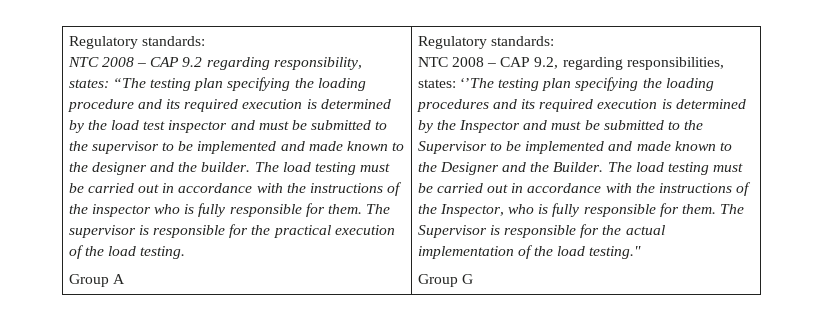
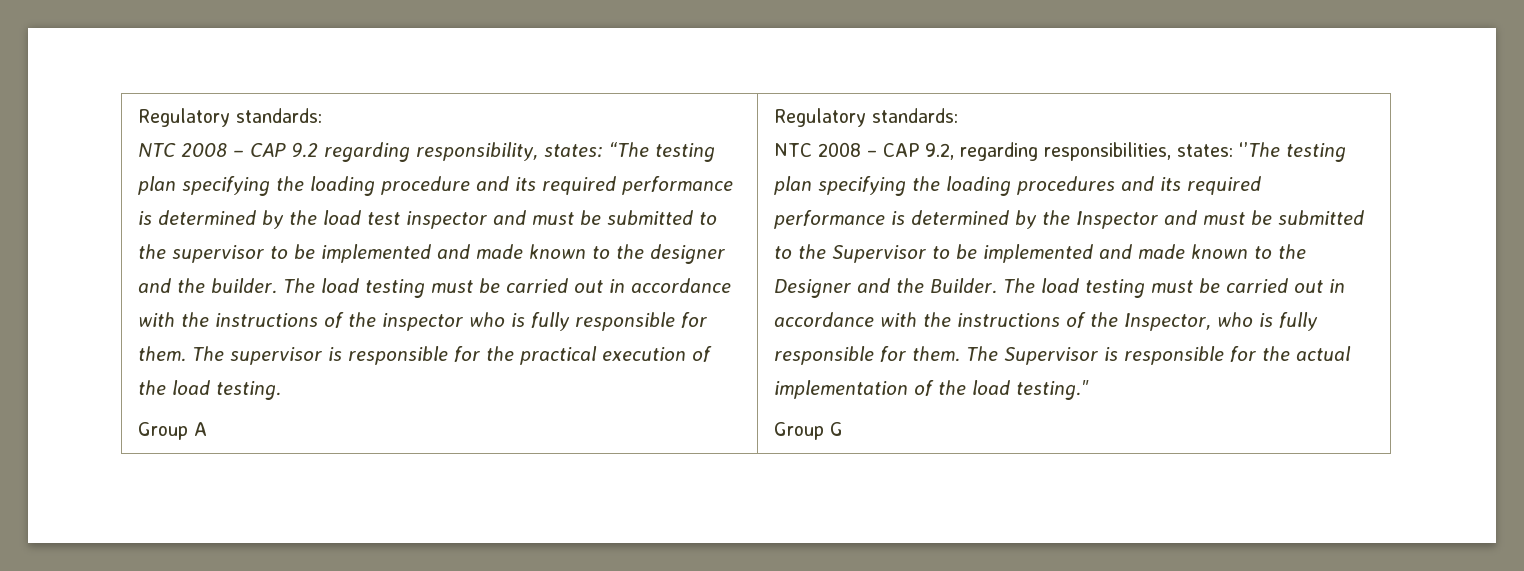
- NTC 2008 – CAP 9.2 regarding responsibility, states: “The testing plan specifying the loading procedure and its required execution is determined by the load test inspector and must be submitted to the supervisor to be implemented and made known to the designer and the builder.
+ NTC 2008 – CAP 9.2 regarding responsibility, states: “The testing plan specifying the loading procedure and its required performance is determined by the load test inspector and must be submitted to the supervisor to be implemented and made known to the designer and the builder.
- NTC 2008 – CAP 9.2, regarding responsibilities, states: ‘’The testing plan specifying the loading procedures and its required execution is determined by the Inspector and must be submitted to the Supervisor to be implemented and made known to the Designer and the Builder.
+ NTC 2008 – CAP 9.2, regarding responsibilities, states: ‘’The testing plan specifying the loading procedures and its required performance is determined by the Inspector and must be submitted to the Supervisor to be implemented and made known to the Designer and the Builder.

